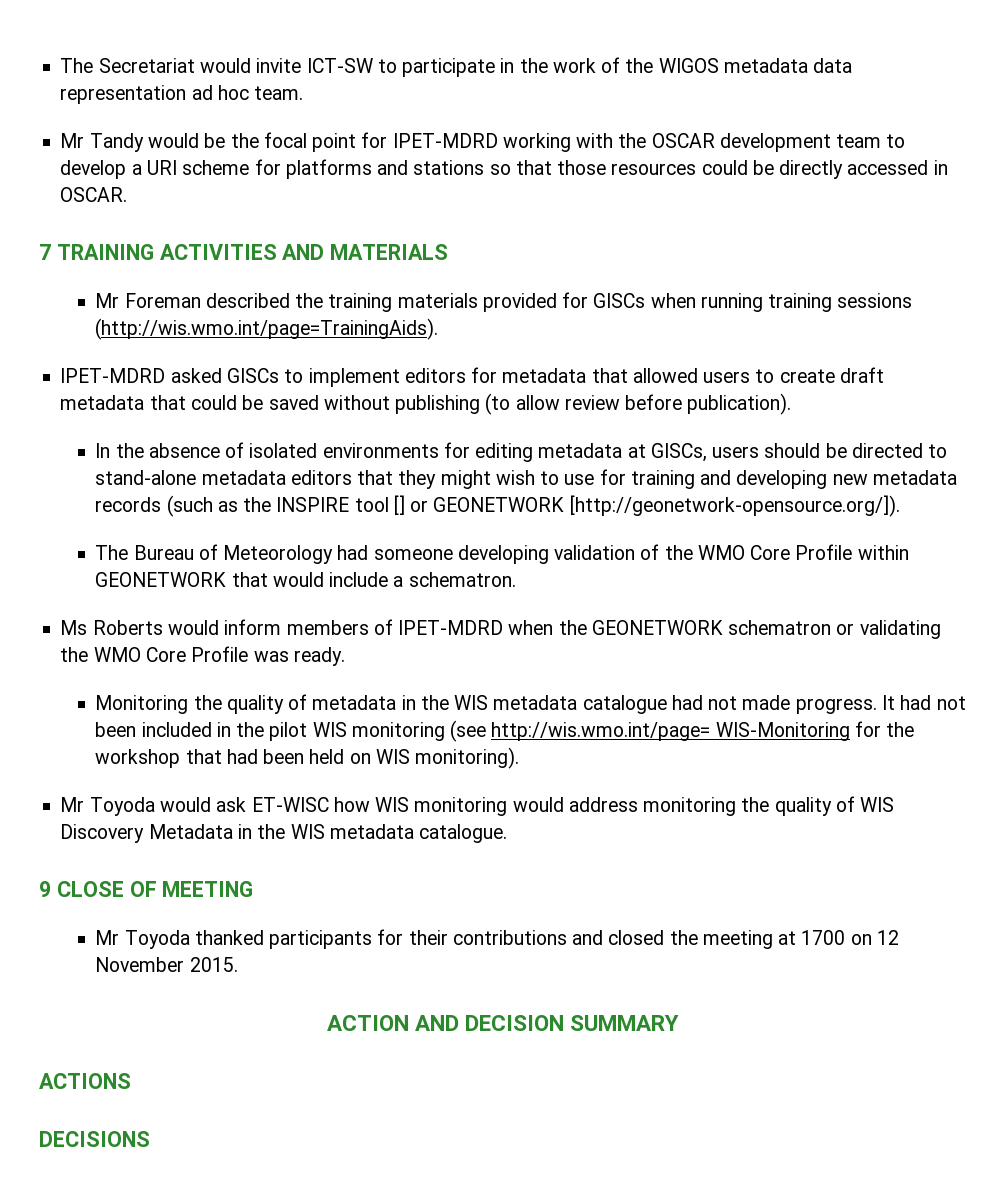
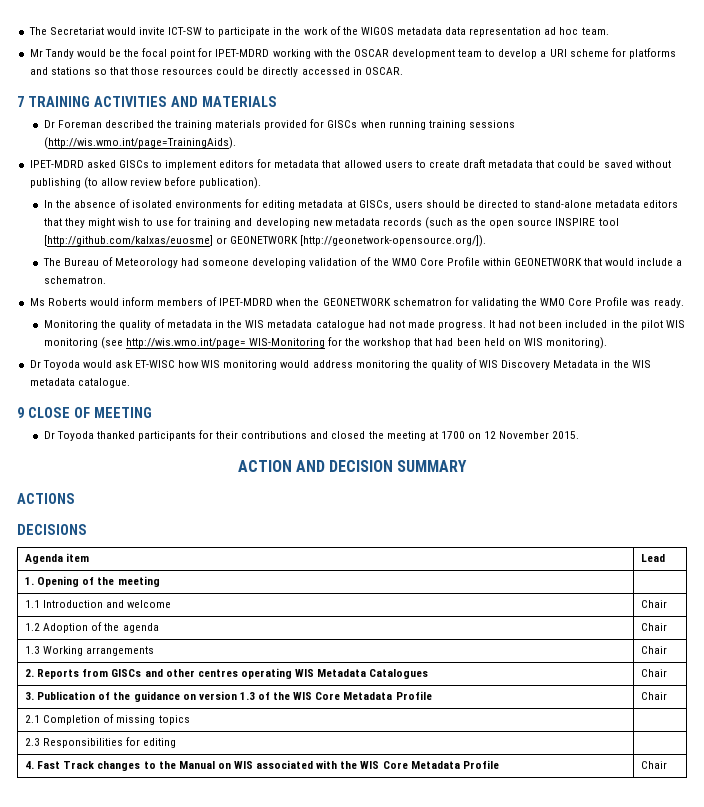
- Mr Foreman described the training materials provided for GISCs when running training sessions (http://wis.wmo.int/page=TrainingAids).
+ Dr Foreman described the training materials provided for GISCs when running training sessions (http://wis.wmo.int/page=TrainingAids).
- In the absence of isolated environments for editing metadata at GISCs, users should be directed to stand-alone metadata editors that they might wish to use for training and developing new metadata records (such as the INSPIRE tool [] or GEONETWORK [http://geonetwork-opensource.org/]).
+ In the absence of isolated environments for editing metadata at GISCs, users should be directed to stand-alone metadata editors that they might wish to use for training and developing new metadata records (such as the open source INSPIRE tool [http://github.com/kalxas/euosme] or GEONETWORK [http://geonetwork-opensource.org/]).
- Ms Roberts would inform members of IPET-MDRD when the GEONETWORK schematron or validating the WMO Core Profile was ready.
+ Ms Roberts would inform members of IPET-MDRD when the GEONETWORK schematron for validating the WMO Core Profile was ready.
- Mr Toyoda would ask ET-WISC how WIS monitoring would address monitoring the quality of WIS Discovery Metadata in the WIS metadata catalogue.
+ Dr Toyoda would ask ET-WISC how WIS monitoring would address monitoring the quality of WIS Discovery Metadata in the WIS metadata catalogue.
- Mr Toyoda thanked participants for their contributions and closed the meeting at 1700 on 12 November 2015.
+ Dr Toyoda thanked participants for their contributions and closed the meeting at 1700 on 12 November 2015.
+ Agenda item | Lead
+ 1. Opening of the meeting |
+ 1.1 Introduction and welcome | Chair
+ 1.2 Adoption of the agenda | Chair
+ 1.3 Working arrangements | Chair
+ 2. Reports from GISCs and other centres operating WIS Metadata Catalogues | Chair
+ 3. Publication of the guidance on version 1.3 of the WIS Core Metadata Profile | Chair
+ 2.1 Completion of missing topics |
+ 2.3 Responsibilities for editing |
+ 4. Fast Track changes to the Manual on WIS associated with the WIS Core Metadata Profile | Chair

